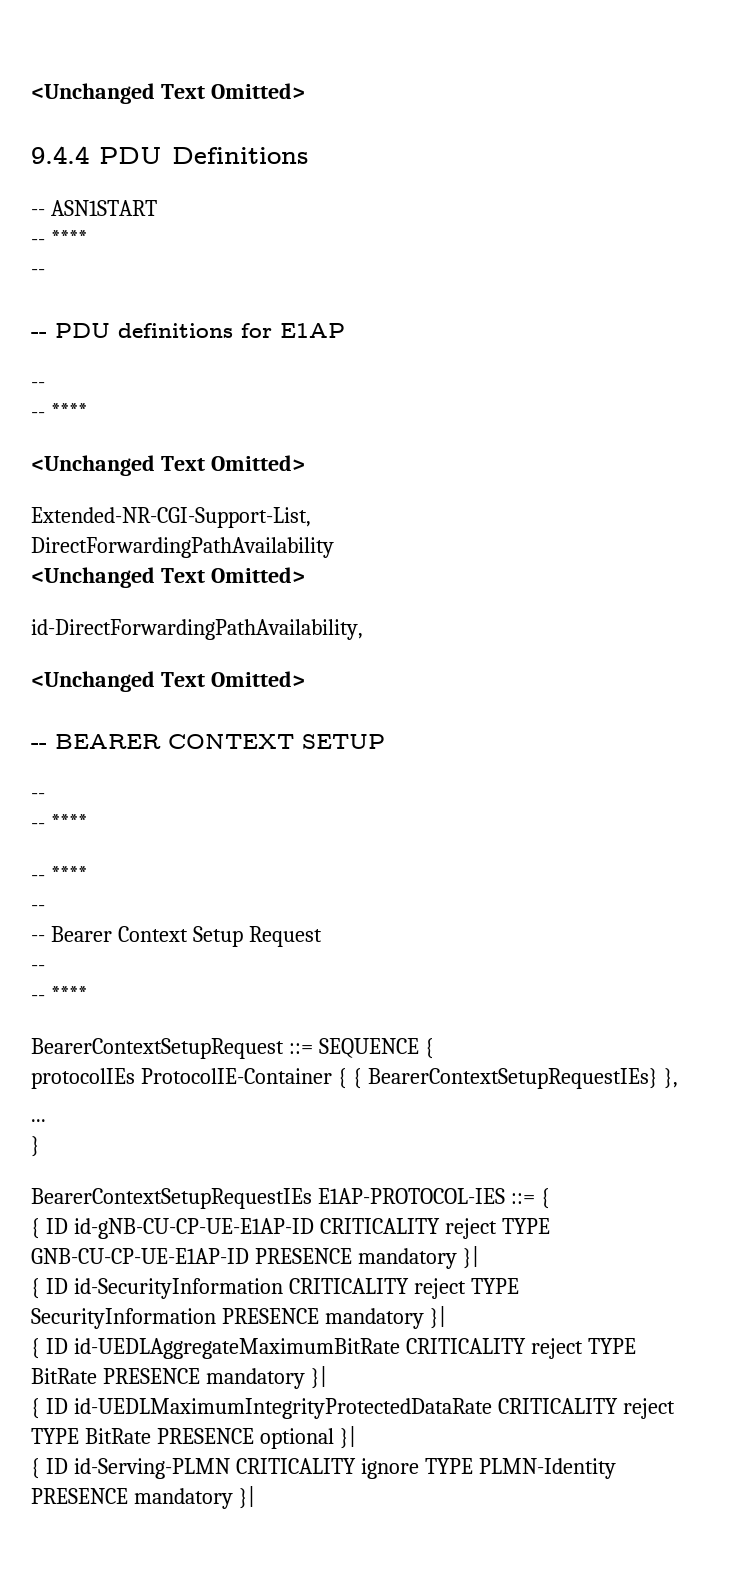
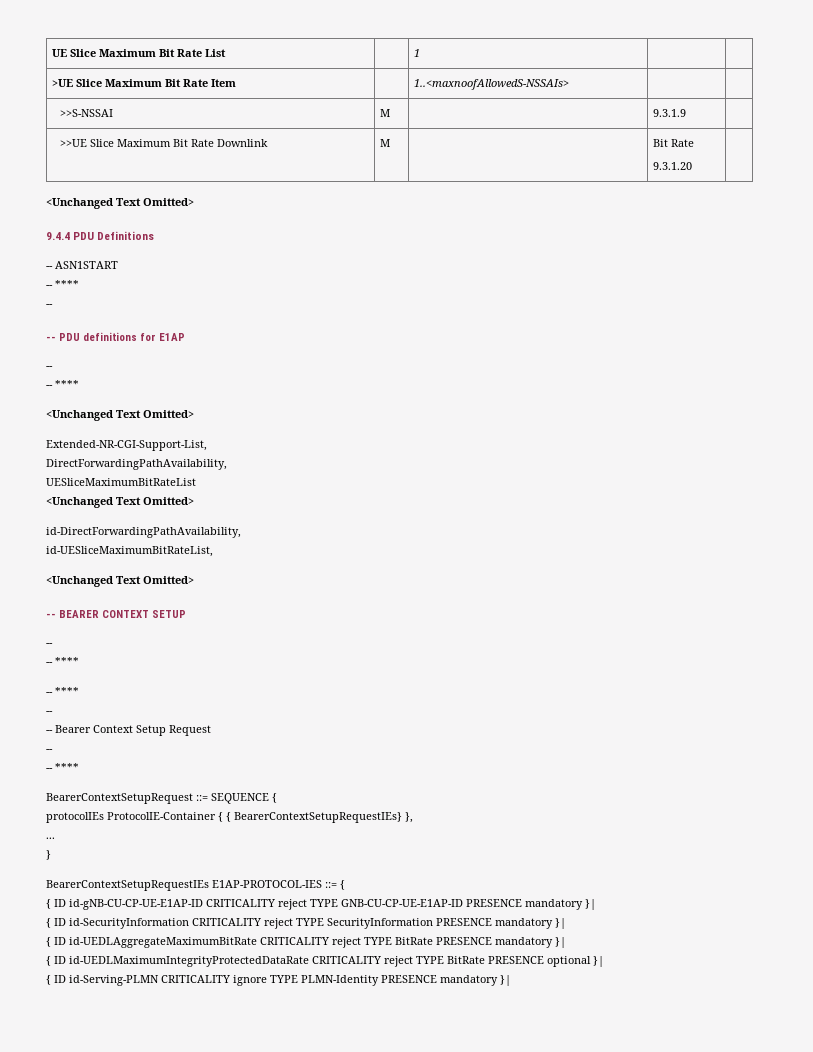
+ UE Slice Maximum Bit Rate List | | 1 | |
+ >UE Slice Maximum Bit Rate Item | | 1..<maxnoofAllowedS-NSSAIs> | |
+ >>S-NSSAI | M | | 9.3.1.9 |
+ >>UE Slice Maximum Bit Rate Downlink | M | | Bit Rate
+ 9.3.1.20 |
- DirectForwardingPathAvailability
+ DirectForwardingPathAvailability,
+ UESliceMaximumBitRateList
+ id-UESliceMaximumBitRateList,

